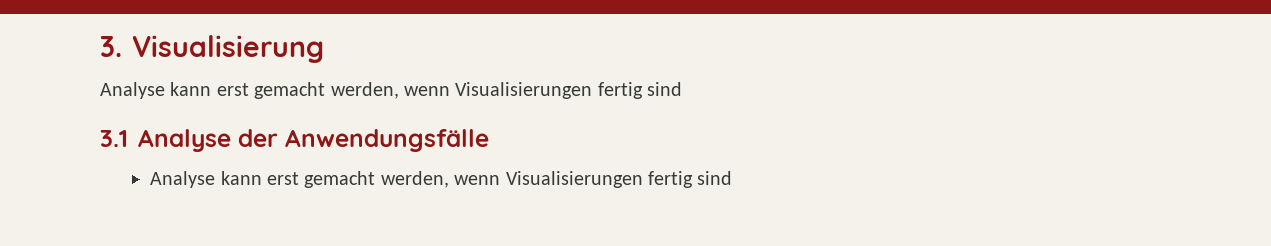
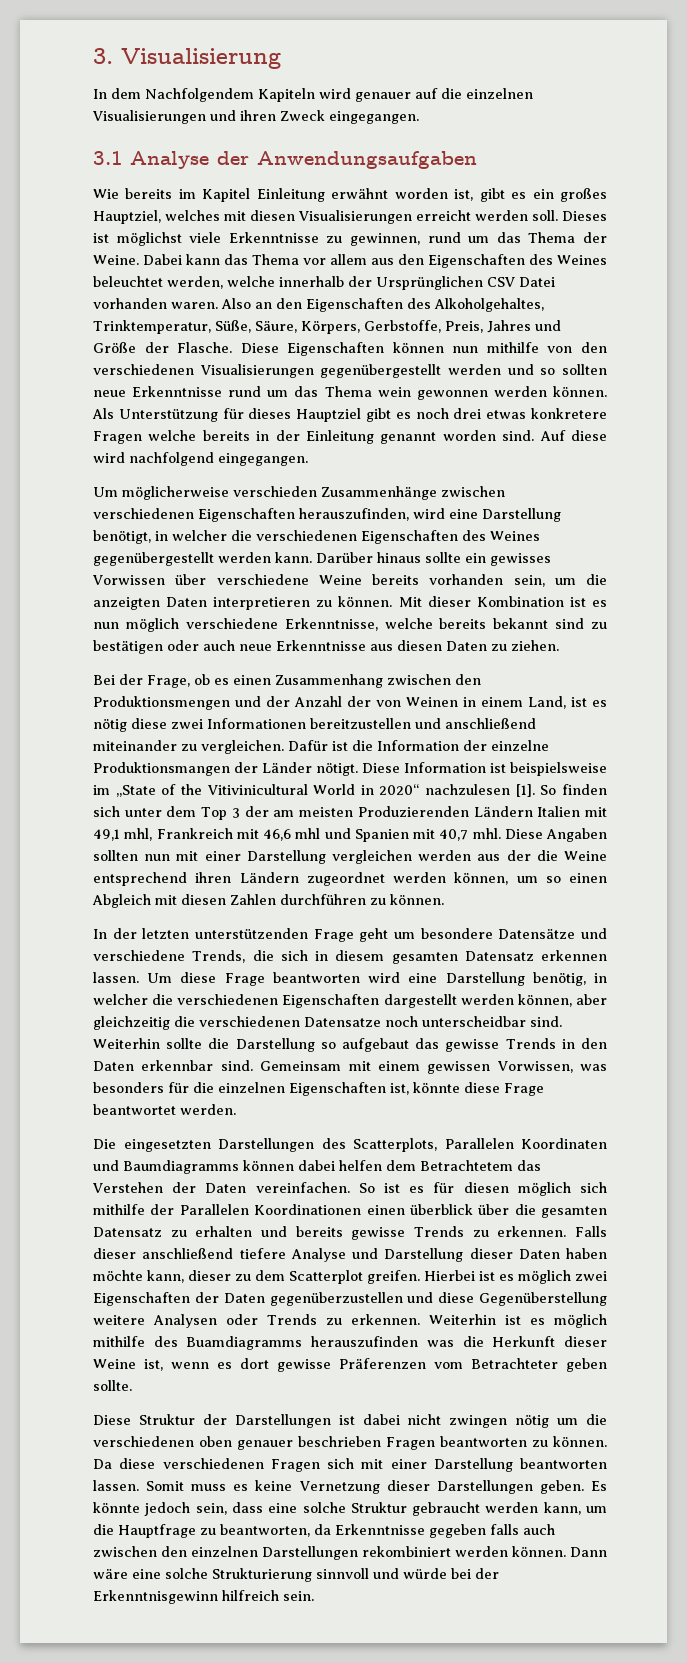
  3. Visualisierung
- Analyse kann erst gemacht werden, wenn Visualisierungen fertig sind
- 3.1 Analyse der Anwendungsfälle
- Analyse kann erst gemacht werden, wenn Visualisierungen fertig sind
+ In dem Nachfolgendem Kapiteln wird genauer auf die einzelnen Visualisierungen und ihren Zweck eingegangen.
+ 3.1 Analyse der Anwendungsaufgaben
+ Wie bereits im Kapitel Einleitung erwähnt worden ist, gibt es ein großes Hauptziel, welches mit diesen Visualisierungen erreicht werden soll. Dieses ist möglichst viele Erkenntnisse zu gewinnen, rund um das Thema der Weine. Dabei kann das Thema vor allem aus den Eigenschaften des Weines beleuchtet werden, welche innerhalb der Ursprünglichen CSV Datei vorhanden waren. Also an den Eigenschaften des Alkoholgehaltes, Trinktemperatur, Süße, Säure, Körpers, Gerbstoffe, Preis, Jahres und Größe der Flasche. Diese Eigenschaften können nun mithilfe von den verschiedenen Visualisierungen gegenübergestellt werden und so sollten neue Erkenntnisse rund um das Thema wein gewonnen werden können. Als Unterstützung für dieses Hauptziel gibt es noch drei etwas konkretere Fragen welche bereits in der Einleitung genannt worden sind. Auf diese wird nachfolgend eingegangen.
+ Um möglicherweise verschieden Zusammenhänge zwischen verschiedenen Eigenschaften herauszufinden, wird eine Darstellung benötigt, in welcher die verschiedenen Eigenschaften des Weines gegenübergestellt werden kann. Darüber hinaus sollte ein gewisses Vorwissen über verschiedene Weine bereits vorhanden sein, um die anzeigten Daten interpretieren zu können. Mit dieser Kombination ist es nun möglich verschiedene Erkenntnisse, welche bereits bekannt sind zu bestätigen oder auch neue Erkenntnisse aus diesen Daten zu ziehen.
+ Bei der Frage, ob es einen Zusammenhang zwischen den Produktionsmengen und der Anzahl der von Weinen in einem Land, ist es nötig diese zwei Informationen bereitzustellen und anschließend miteinander zu vergleichen. Dafür ist die Information der einzelne Produktionsmangen der Länder nötigt. Diese Information ist beispielsweise im „State of the Vitivinicultural World in 2020“ nachzulesen [1]. So finden sich unter dem Top 3 der am meisten Produzierenden Ländern Italien mit 49,1 mhl, Frankreich mit 46,6 mhl und Spanien mit 40,7 mhl. Diese Angaben sollten nun mit einer Darstellung vergleichen werden aus der die Weine entsprechend ihren Ländern zugeordnet werden können, um so einen Abgleich mit diesen Zahlen durchführen zu können.
+ In der letzten unterstützenden Frage geht um besondere Datensätze und verschiedene Trends, die sich in diesem gesamten Datensatz erkennen lassen. Um diese Frage beantworten wird eine Darstellung benötig, in welcher die verschiedenen Eigenschaften dargestellt werden können, aber gleichzeitig die verschiedenen Datensatze noch unterscheidbar sind. Weiterhin sollte die Darstellung so aufgebaut das gewisse Trends in den Daten erkennbar sind. Gemeinsam mit einem gewissen Vorwissen, was besonders für die einzelnen Eigenschaften ist, könnte diese Frage beantwortet werden.
+ Die eingesetzten Darstellungen des Scatterplots, Parallelen Koordinaten und Baumdiagramms können dabei helfen dem Betrachtetem das Verstehen der Daten vereinfachen. So ist es für diesen möglich sich mithilfe der Parallelen Koordinationen einen überblick über die gesamten Datensatz zu erhalten und bereits gewisse Trends zu erkennen. Falls dieser anschließend tiefere Analyse und Darstellung dieser Daten haben möchte kann, dieser zu dem Scatterplot greifen. Hierbei ist es möglich zwei Eigenschaften der Daten gegenüberzustellen und diese Gegenüberstellung weitere Analysen oder Trends zu erkennen. Weiterhin ist es möglich mithilfe des Buamdiagramms herauszufinden was die Herkunft dieser Weine ist, wenn es dort gewisse Präferenzen vom Betrachteter geben sollte.
+ Diese Struktur der Darstellungen ist dabei nicht zwingen nötig um die verschiedenen oben genauer beschrieben Fragen beantworten zu können. Da diese verschiedenen Fragen sich mit einer Darstellung beantworten lassen. Somit muss es keine Vernetzung dieser Darstellungen geben. Es könnte jedoch sein, dass eine solche Struktur gebraucht werden kann, um die Hauptfrage zu beantworten, da Erkenntnisse gegeben falls auch zwischen den einzelnen Darstellungen rekombiniert werden können. Dann wäre eine solche Strukturierung sinnvoll und würde bei der Erkenntnisgewinn hilfreich sein.

